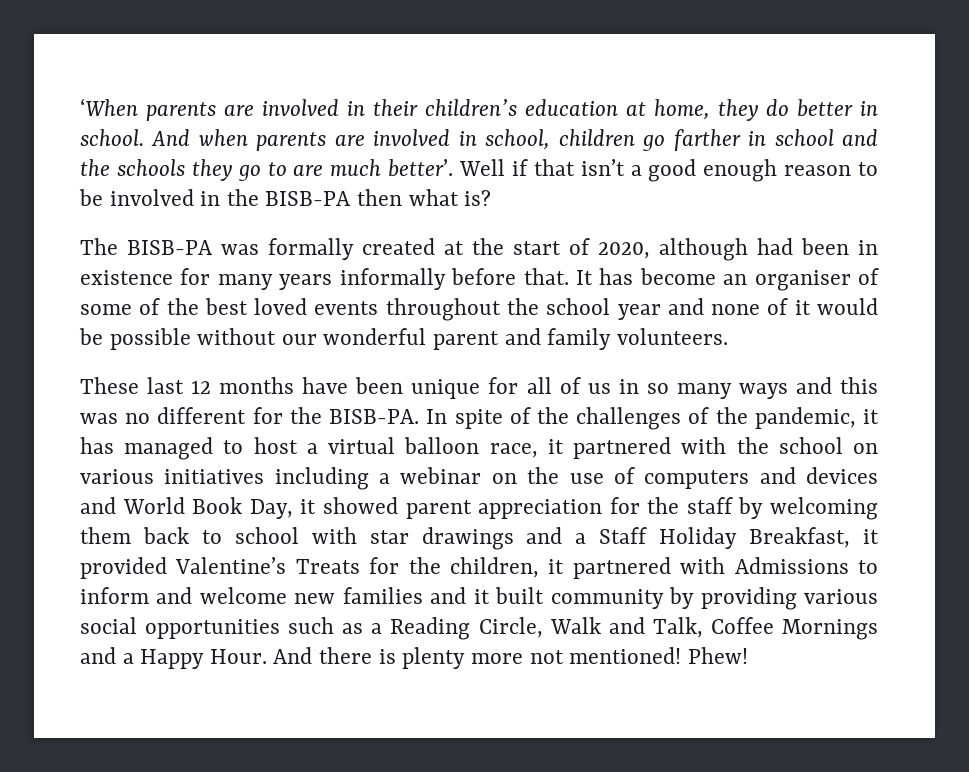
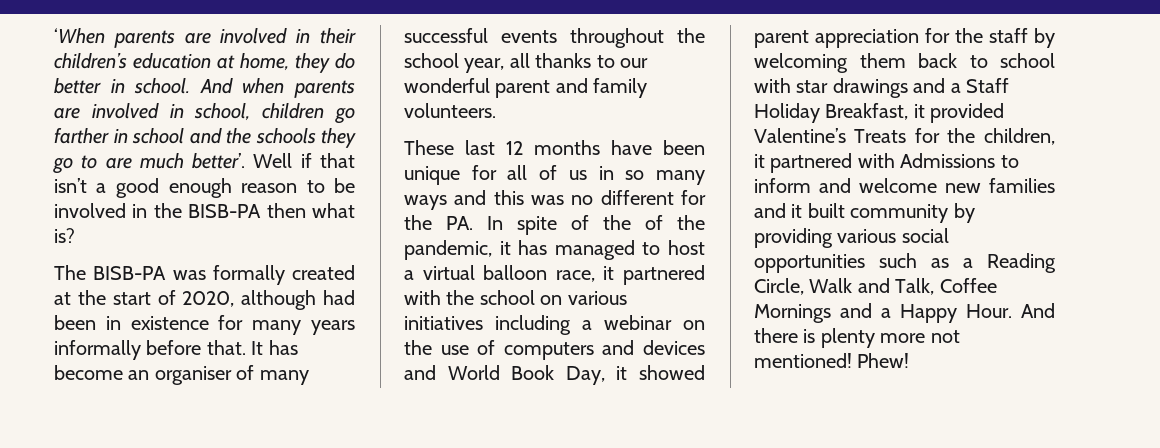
- It has become an organiser of some of the best loved events throughout the school year and none of it would be possible without our wonderful parent and family volunteers.
+ It has become an organiser of many successful events throughout the school year, all thanks to our wonderful parent and family volunteers.
- These last 12 months have been unique for all of us in so many ways and this was no different for the BISB-PA. In spite of the challenges of the pandemic, it has managed to host a virtual balloon race, it partnered with the school on various initiatives including a webinar on the use of computers and devices and World Book Day, it showed parent appreciation for the staff by welcoming them back to school with star drawings and a Staff Holiday Breakfast, it provided Valentine’s Treats for the children, it partnered with Admissions to inform and welcome new families and it built community by providing various social opportunities such as a Reading Circle, Walk and Talk, Coffee Mornings and a Happy Hour.
+ These last 12 months have been unique for all of us in so many ways and this was no different for the PA. In spite of the of the pandemic, it has managed to host a virtual balloon race, it partnered with the school on various initiatives including a webinar on the use of computers and devices and World Book Day, it showed parent appreciation for the staff by welcoming them back to school with star drawings and a Staff Holiday Breakfast, it provided Valentine’s Treats for the children, it partnered with Admissions to inform and welcome new families and it built community by providing various social opportunities such as a Reading Circle, Walk and Talk, Coffee Mornings and a Happy Hour.

